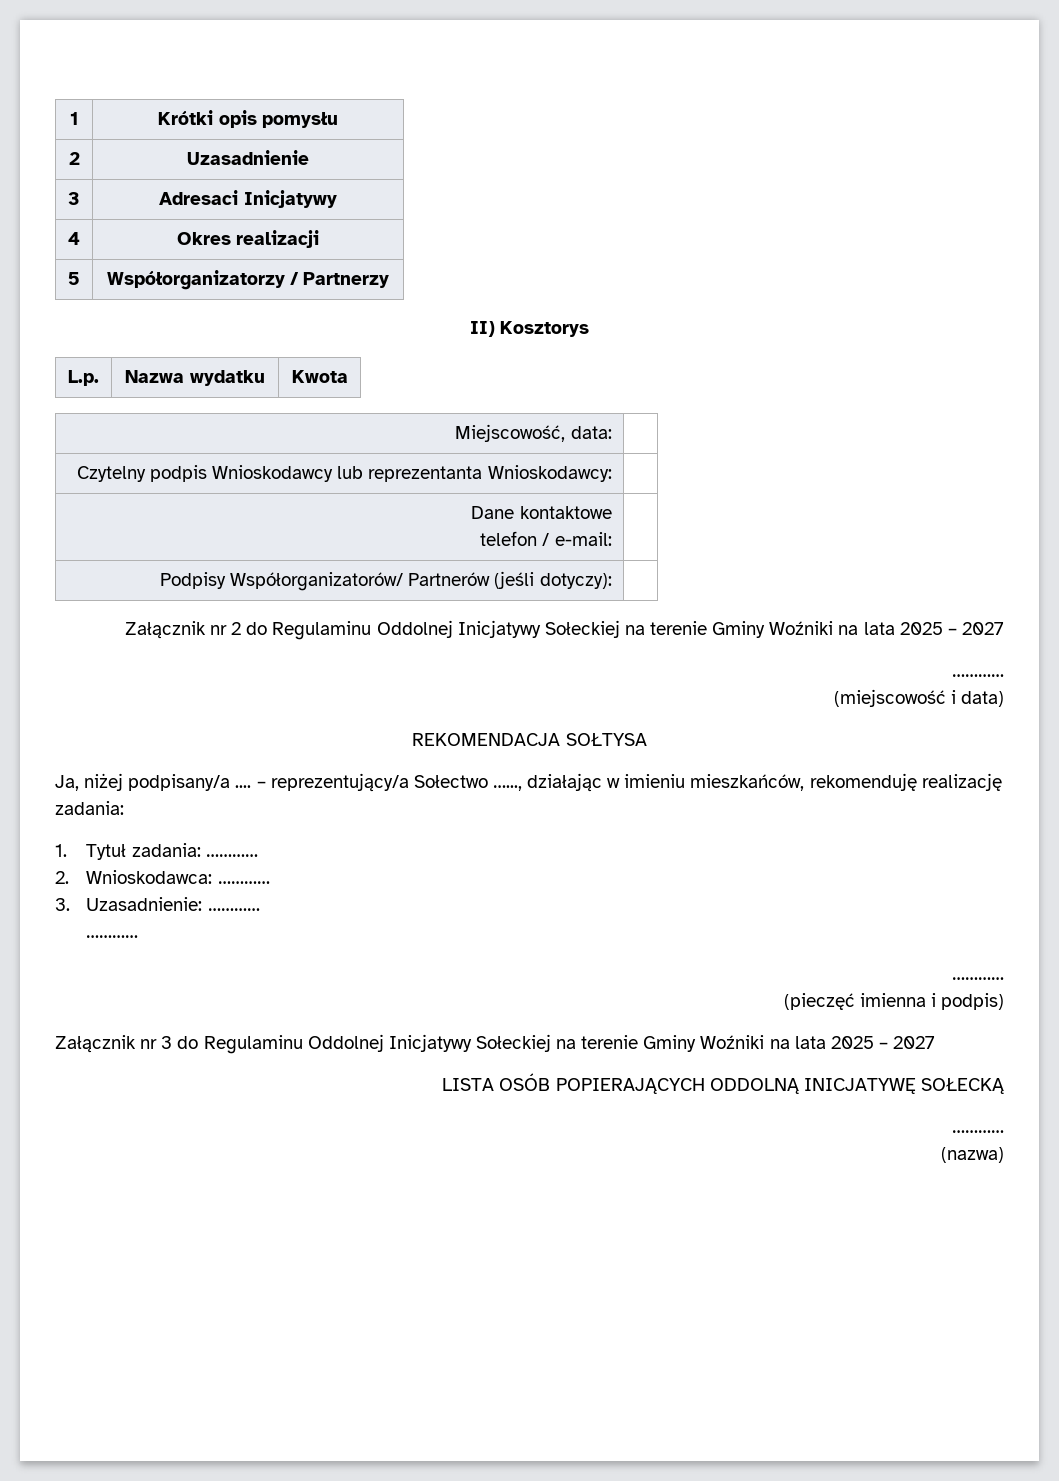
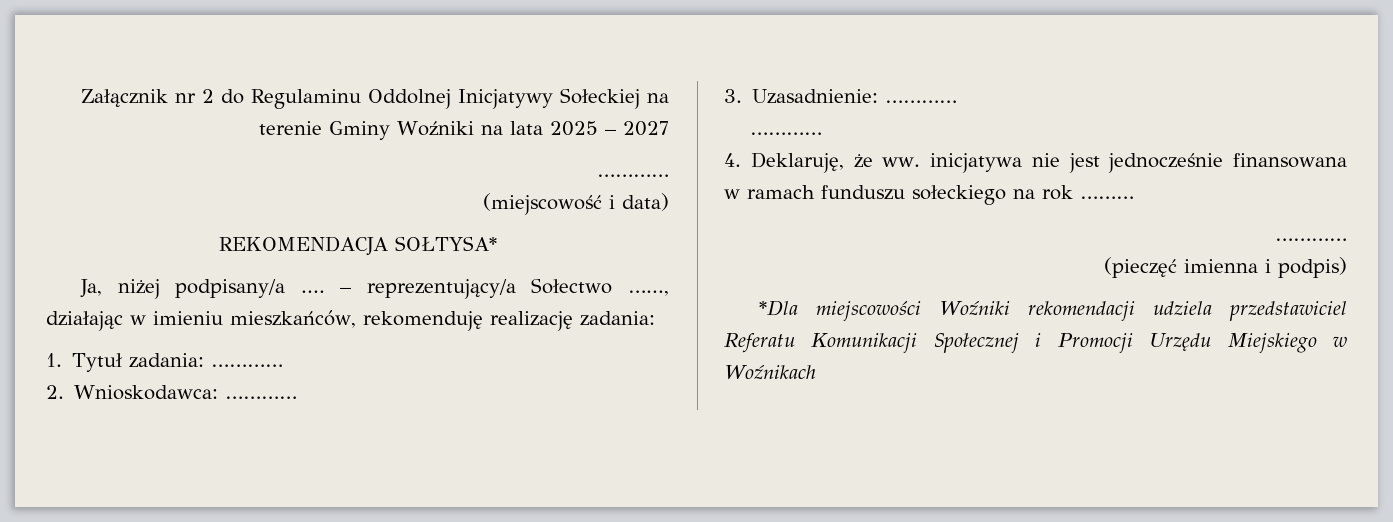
- 1 | Krótki opis pomysłu
- 2 | Uzasadnienie
- 3 | Adresaci Inicjatywy
- 4 | Okres realizacji
- 5 | Współorganizatorzy / Partnerzy
- II) Kosztorys
- L.p. | Nazwa wydatku | Kwota
- Miejscowość, data: |
- Czytelny podpis Wnioskodawcy lub reprezentanta Wnioskodawcy: |
- Dane kontaktowe
- telefon / e-mail: |
- Podpisy Współorganizatorów/ Partnerów (jeśli dotyczy): |
- REKOMENDACJA SOŁTYSA
+ REKOMENDACJA SOŁTYSA*
+ 4. Deklaruję, że ww. inicjatywa nie jest jednocześnie finansowana w ramach funduszu sołeckiego na rok ………
- Załącznik nr 3 do Regulaminu Oddolnej Inicjatywy Sołeckiej na terenie Gminy Woźniki na lata 2025 – 2027
- LISTA OSÓB POPIERAJĄCYCH ODDOLNĄ INICJATYWĘ SOŁECKĄ
- …………
- (nazwa)
+ *Dla miejscowości Woźniki rekomendacji udziela przedstawiciel Referatu Komunikacji Społecznej i Promocji Urzędu Miejskiego w Woźnikach

